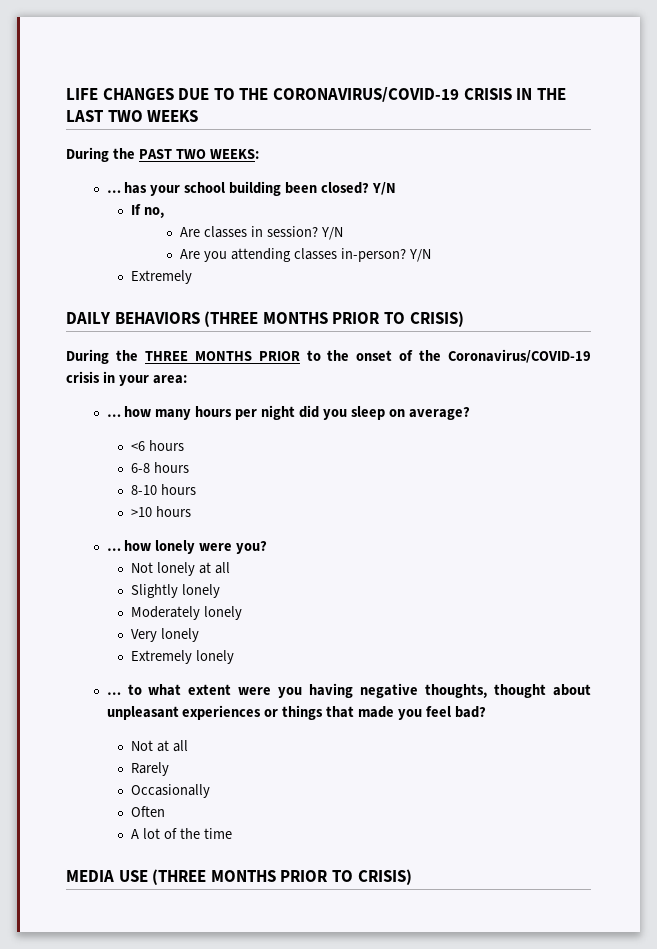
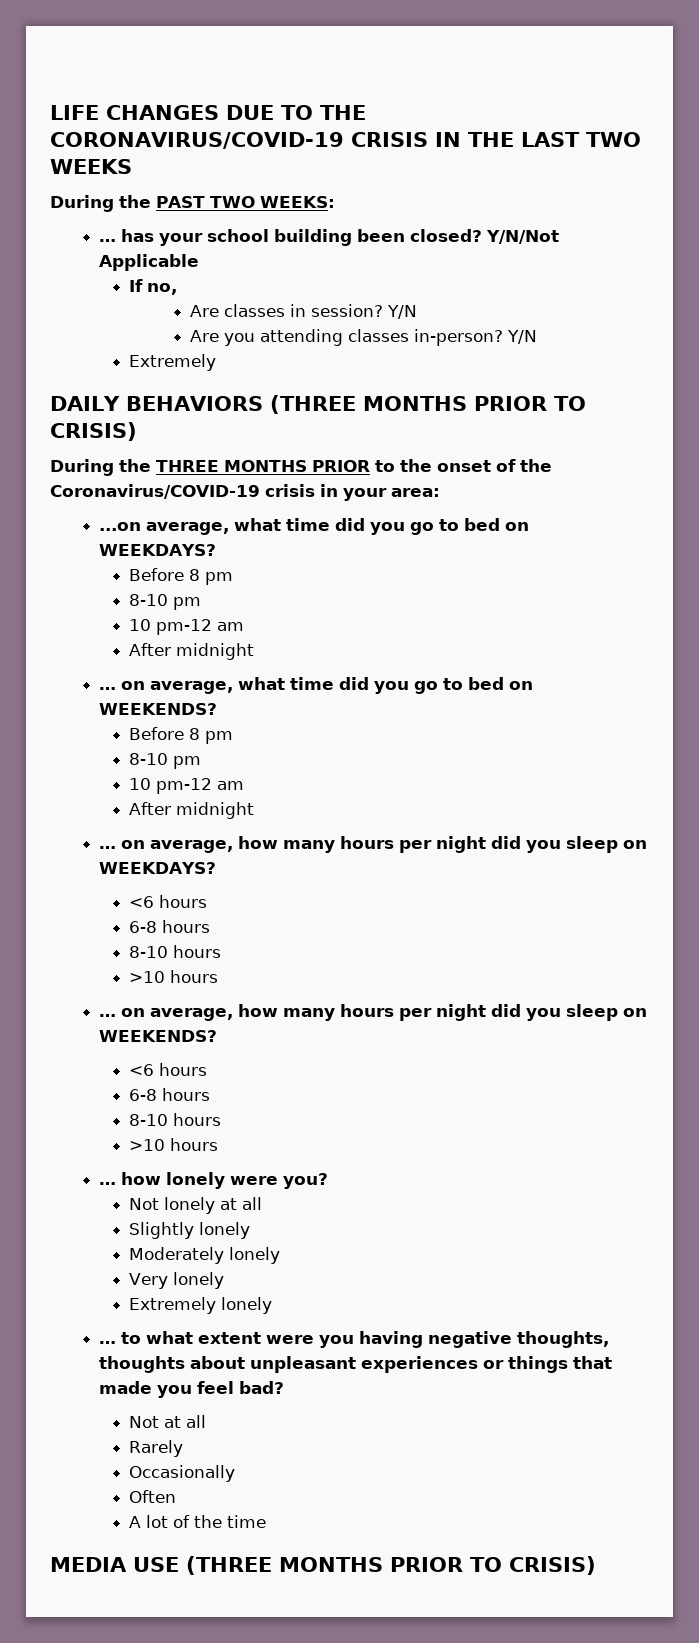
- … has your school building been closed? Y/N
+ … has your school building been closed? Y/N/Not Applicable
- … how many hours per night did you sleep on average?
+ ...on average, what time did you go to bed on WEEKDAYS?
+ Before 8 pm
+ 8-10 pm
+ 10 pm-12 am
+ After midnight
+ … on average, what time did you go to bed on WEEKENDS?
+ Before 8 pm
+ 8-10 pm
+ 10 pm-12 am
+ After midnight
+ … on average, how many hours per night did you sleep on WEEKDAYS?
+ <6 hours
+ 6-8 hours
+ 8-10 hours
+ >10 hours
+ … on average, how many hours per night did you sleep on WEEKENDS?
- … to what extent were you having negative thoughts, thought about unpleasant experiences or things that made you feel bad?
+ … to what extent were you having negative thoughts, thoughts about unpleasant experiences or things that made you feel bad?

